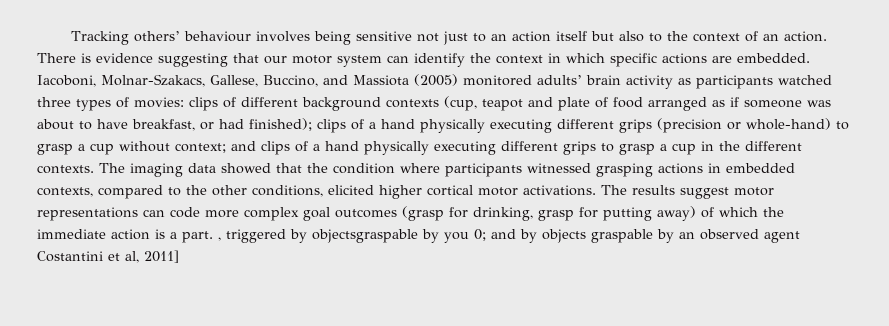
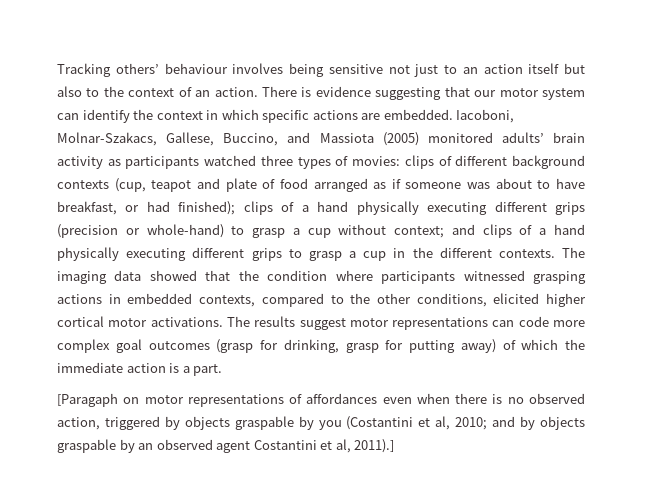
- The results suggest motor representations can code more complex goal outcomes (grasp for drinking, grasp for putting away) of which the immediate action is a part. , triggered by objectsgraspable by you 0; and by objects graspable by an observed agent Costantini et al, 2011]
+ The results suggest motor representations can code more complex goal outcomes (grasp for drinking, grasp for putting away) of which the immediate action is a part.
+ [Paragaph on motor representations of affordances even when there is no observed action, triggered by objects graspable by you (Costantini et al, 2010; and by objects graspable by an observed agent Costantini et al, 2011).]

